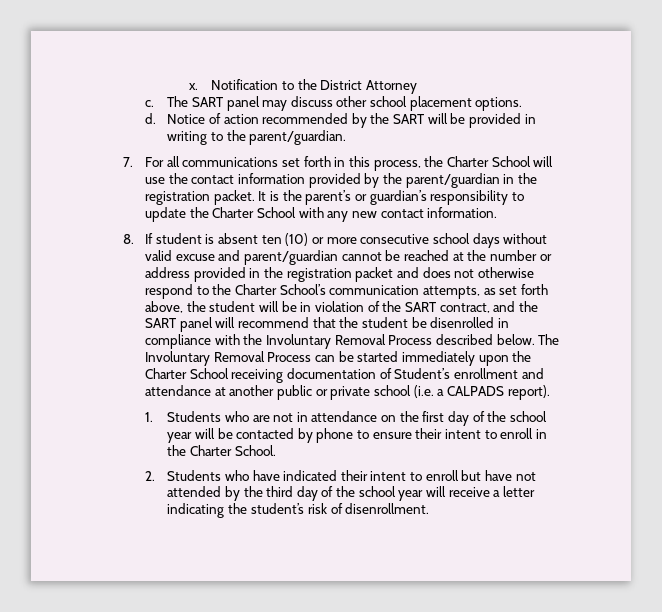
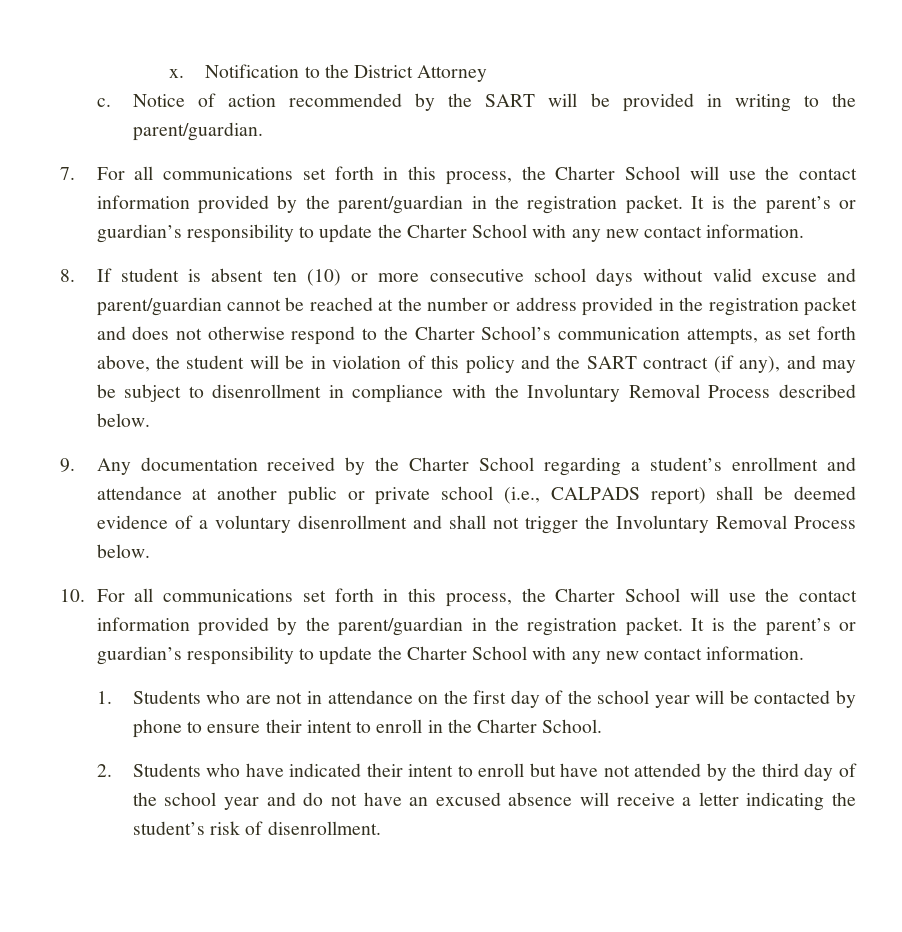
- The SART panel may discuss other school placement options.
- d.
- 8. If student is absent ten (10) or more consecutive school days without valid excuse and parent/guardian cannot be reached at the number or address provided in the registration packet and does not otherwise respond to the Charter School’s communication attempts, as set forth above, the student will be in violation of the SART contract, and the SART panel will recommend that the student be disenrolled in compliance with the Involuntary Removal Process described below. The Involuntary Removal Process can be started immediately upon the Charter School receiving documentation of Student’s enrollment and attendance at another public or private school (i.e. a CALPADS report).
+ 8. If student is absent ten (10) or more consecutive school days without valid excuse and parent/guardian cannot be reached at the number or address provided in the registration packet and does not otherwise respond to the Charter School’s communication attempts, as set forth above, the student will be in violation of this policy and the SART contract (if any), and may be subject to disenrollment in compliance with the Involuntary Removal Process described below.
+ 9. Any documentation received by the Charter School regarding a student’s enrollment and attendance at another public or private school (i.e., CALPADS report) shall be deemed evidence of a voluntary disenrollment and shall not trigger the Involuntary Removal Process below.
+ 10. For all communications set forth in this process, the Charter School will use the contact information provided by the parent/guardian in the registration packet. It is the parent’s or guardian’s responsibility to update the Charter School with any new contact information.
- 2. Students who have indicated their intent to enroll but have not attended by the third day of the school year will receive a letter indicating the student’s risk of disenrollment.
+ 2. Students who have indicated their intent to enroll but have not attended by the third day of the school year and do not have an excused absence will receive a letter indicating the student’s risk of disenrollment.

